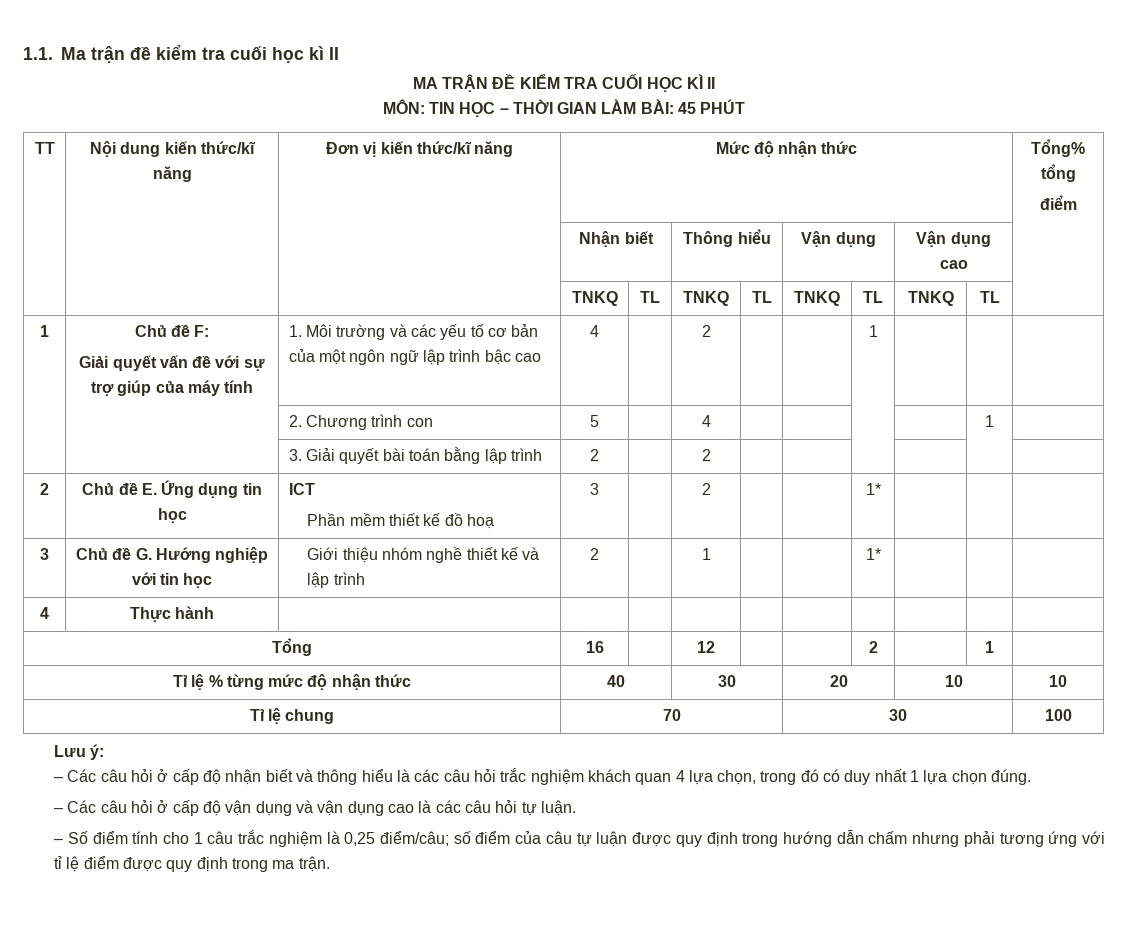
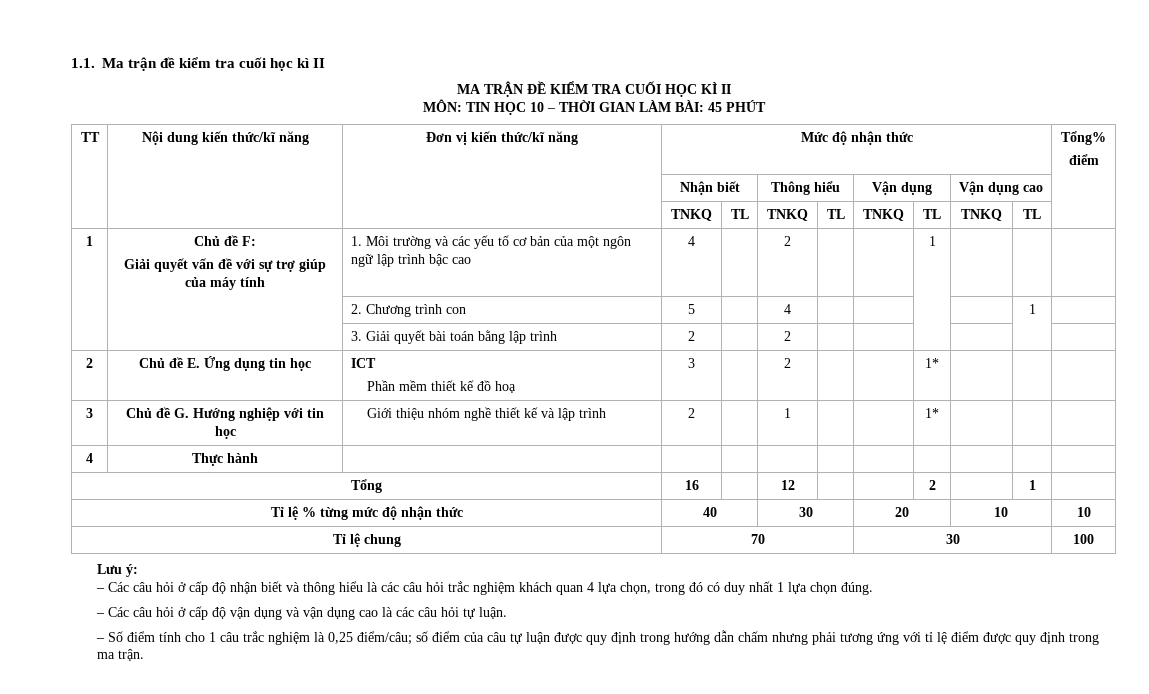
- MÔN: TIN HỌC – THỜI GIAN LÀM BÀI: 45 PHÚT
+ MÔN: TIN HỌC 10 – THỜI GIAN LÀM BÀI: 45 PHÚT
- TT | Nội dung kiến thức/kĩ năng | Đơn vị kiến thức/kĩ năng | Mức độ nhận thức | Tổng% tổng
+ TT | Nội dung kiến thức/kĩ năng | Đơn vị kiến thức/kĩ năng | Mức độ nhận thức | Tổng%

